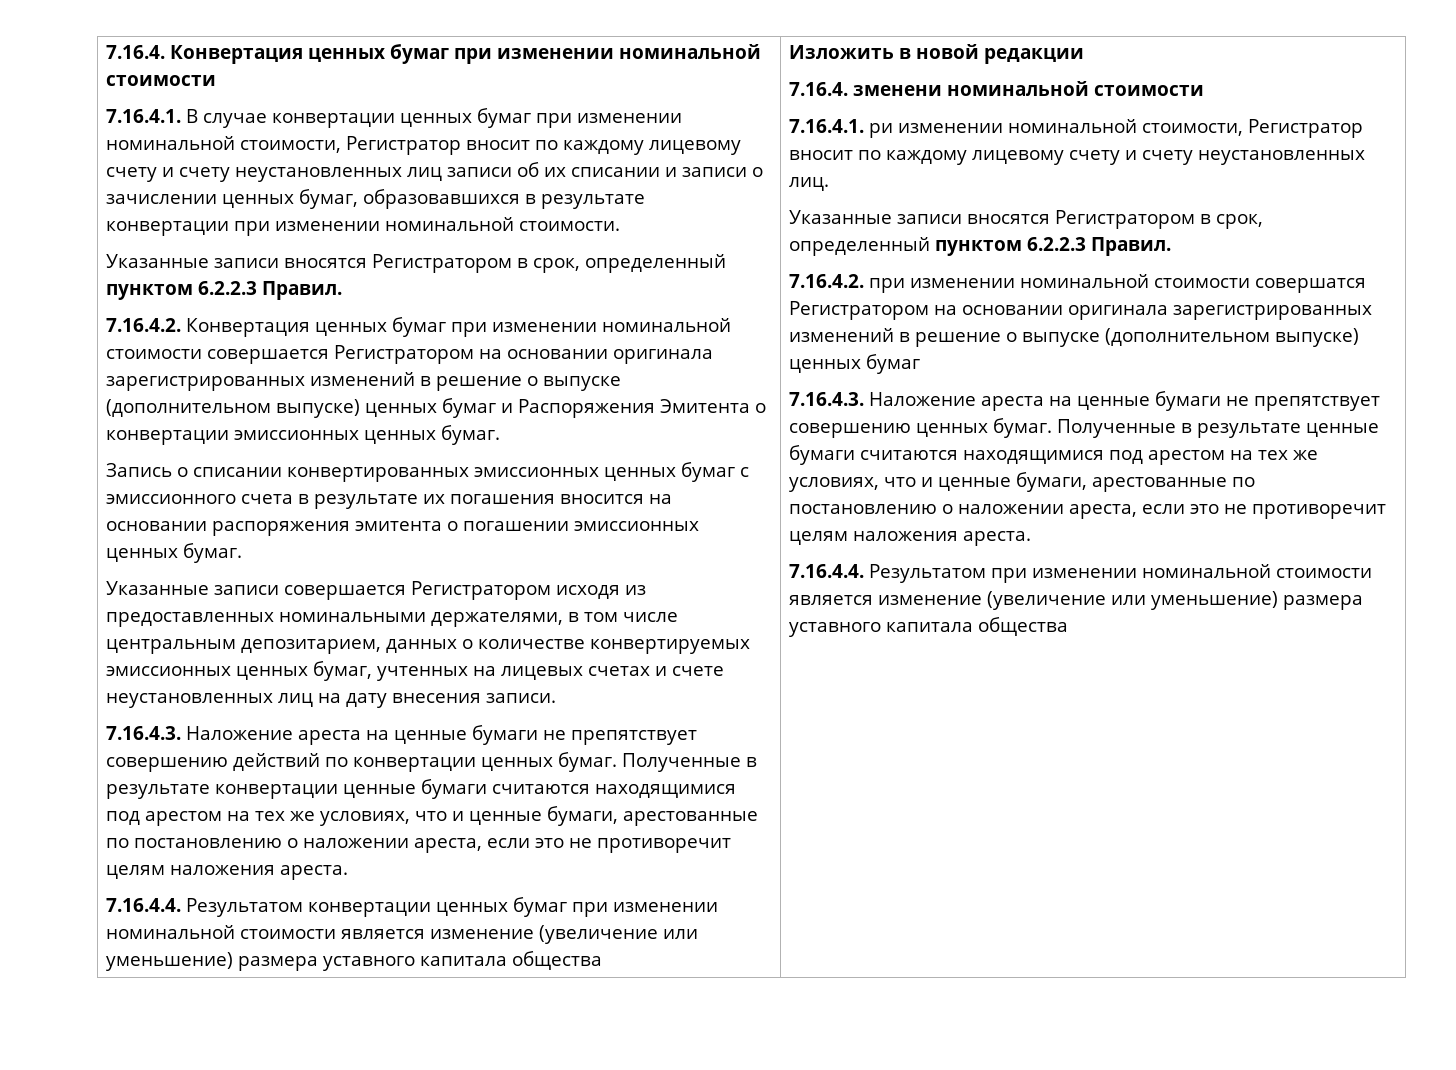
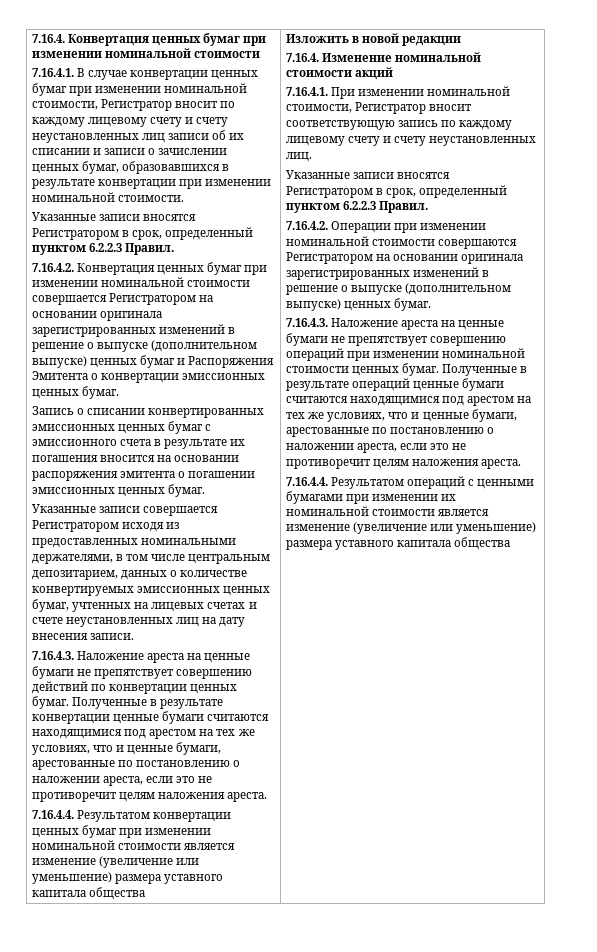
- 7.16.4. зменени номинальной стоимости
- 7.16.4.1. ри изменении номинальной стоимости, Регистратор вносит по каждому лицевому счету и счету неустановленных лиц.
+ 7.16.4. Изменение номинальной стоимости акций
+ 7.16.4.1. При изменении номинальной стоимости, Регистратор вносит соответствующую запись по каждому лицевому счету и счету неустановленных лиц.
- 7.16.4.2. при изменении номинальной стоимости совершатся Регистратором на основании оригинала зарегистрированных изменений в решение о выпуске (дополнительном выпуске) ценных бумаг
- 7.16.4.3. Наложение ареста на ценные бумаги не препятствует совершению ценных бумаг. Полученные в результате ценные бумаги считаются находящимися под арестом на тех же условиях, что и ценные бумаги, арестованные по постановлению о наложении ареста, если это не противоречит целям наложения ареста.
+ 7.16.4.2. Операции при изменении номинальной стоимости совершаются Регистратором на основании оригинала зарегистрированных изменений в решение о выпуске (дополнительном выпуске) ценных бумаг.
+ 7.16.4.3. Наложение ареста на ценные бумаги не препятствует совершению операций при изменении номинальной стоимости ценных бумаг. Полученные в результате операций ценные бумаги считаются находящимися под арестом на тех же условиях, что и ценные бумаги, арестованные по постановлению о наложении ареста, если это не противоречит целям наложения ареста.
- 7.16.4.4. Результатом при изменении номинальной стоимости является изменение (увеличение или уменьшение) размера уставного капитала общества
+ 7.16.4.4. Результатом операций с ценными бумагами при изменении их номинальной стоимости является изменение (увеличение или уменьшение) размера уставного капитала общества

